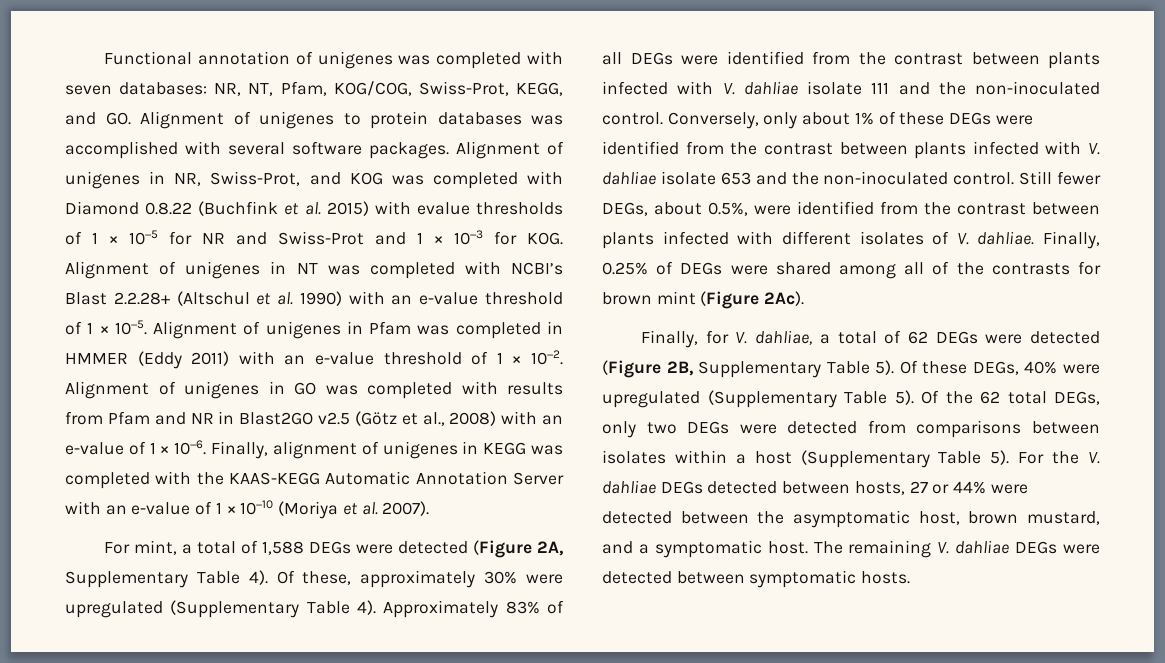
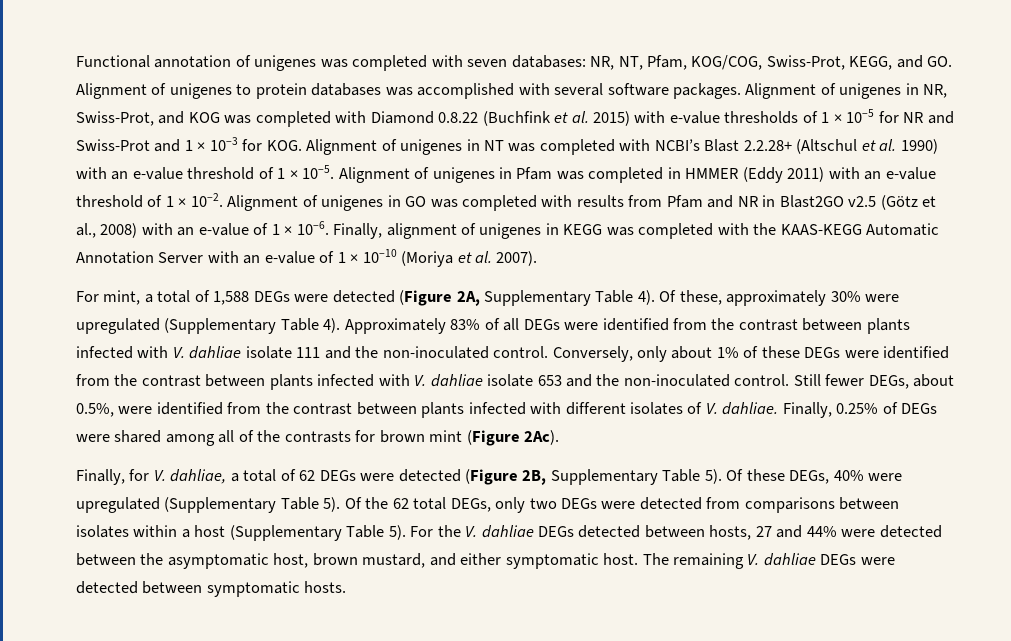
- Alignment of unigenes in NR, Swiss-Prot, and KOG was completed with Diamond 0.8.22 (Buchfink et al. 2015) with evalue thresholds of 1 × 10−5 for NR and Swiss-Prot and 1 × 10−3 for KOG. Alignment of unigenes in NT was completed with NCBI’s Blast 2.2.28+ (Altschul et al. 1990) with an e-value threshold of 1 × 10−5.
+ Alignment of unigenes in NR, Swiss-Prot, and KOG was completed with Diamond 0.8.22 (Buchfink et al. 2015) with e-value thresholds of 1 × 10−5 for NR and Swiss-Prot and 1 × 10−3 for KOG. Alignment of unigenes in NT was completed with NCBI’s Blast 2.2.28+ (Altschul et al. 1990) with an e-value threshold of 1 × 10−5.
- For the V. dahliae DEGs detected between hosts, 27 or 44% were detected between the asymptomatic host, brown mustard, and a symptomatic host.
+ For the V. dahliae DEGs detected between hosts, 27 and 44% were detected between the asymptomatic host, brown mustard, and either symptomatic host.

